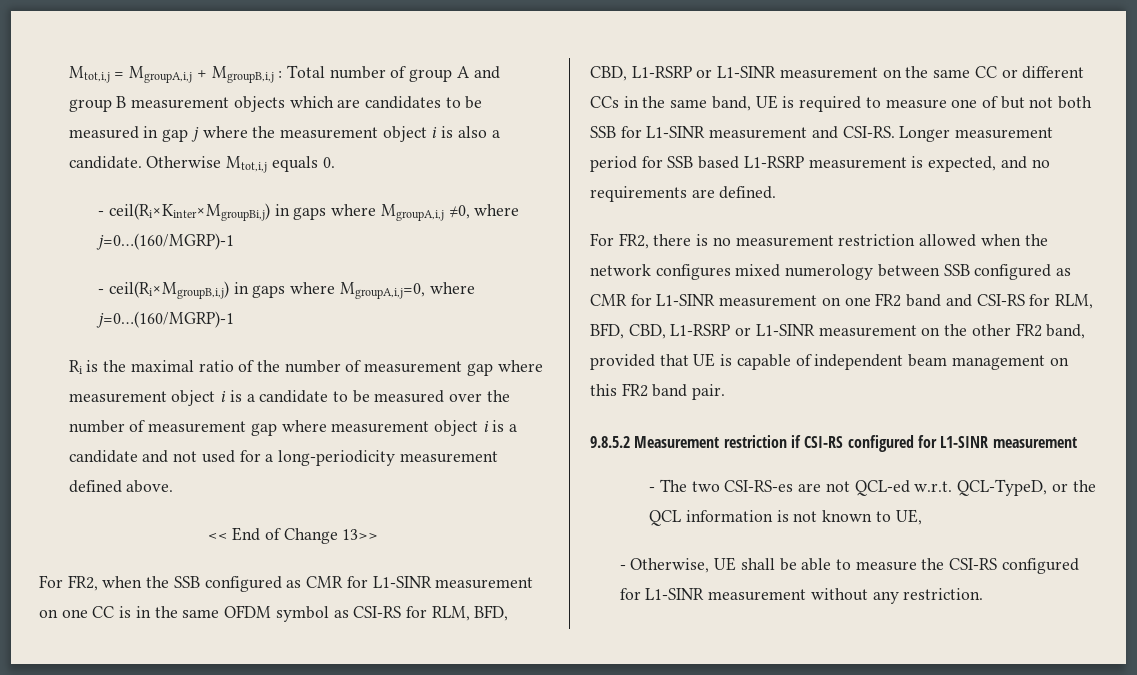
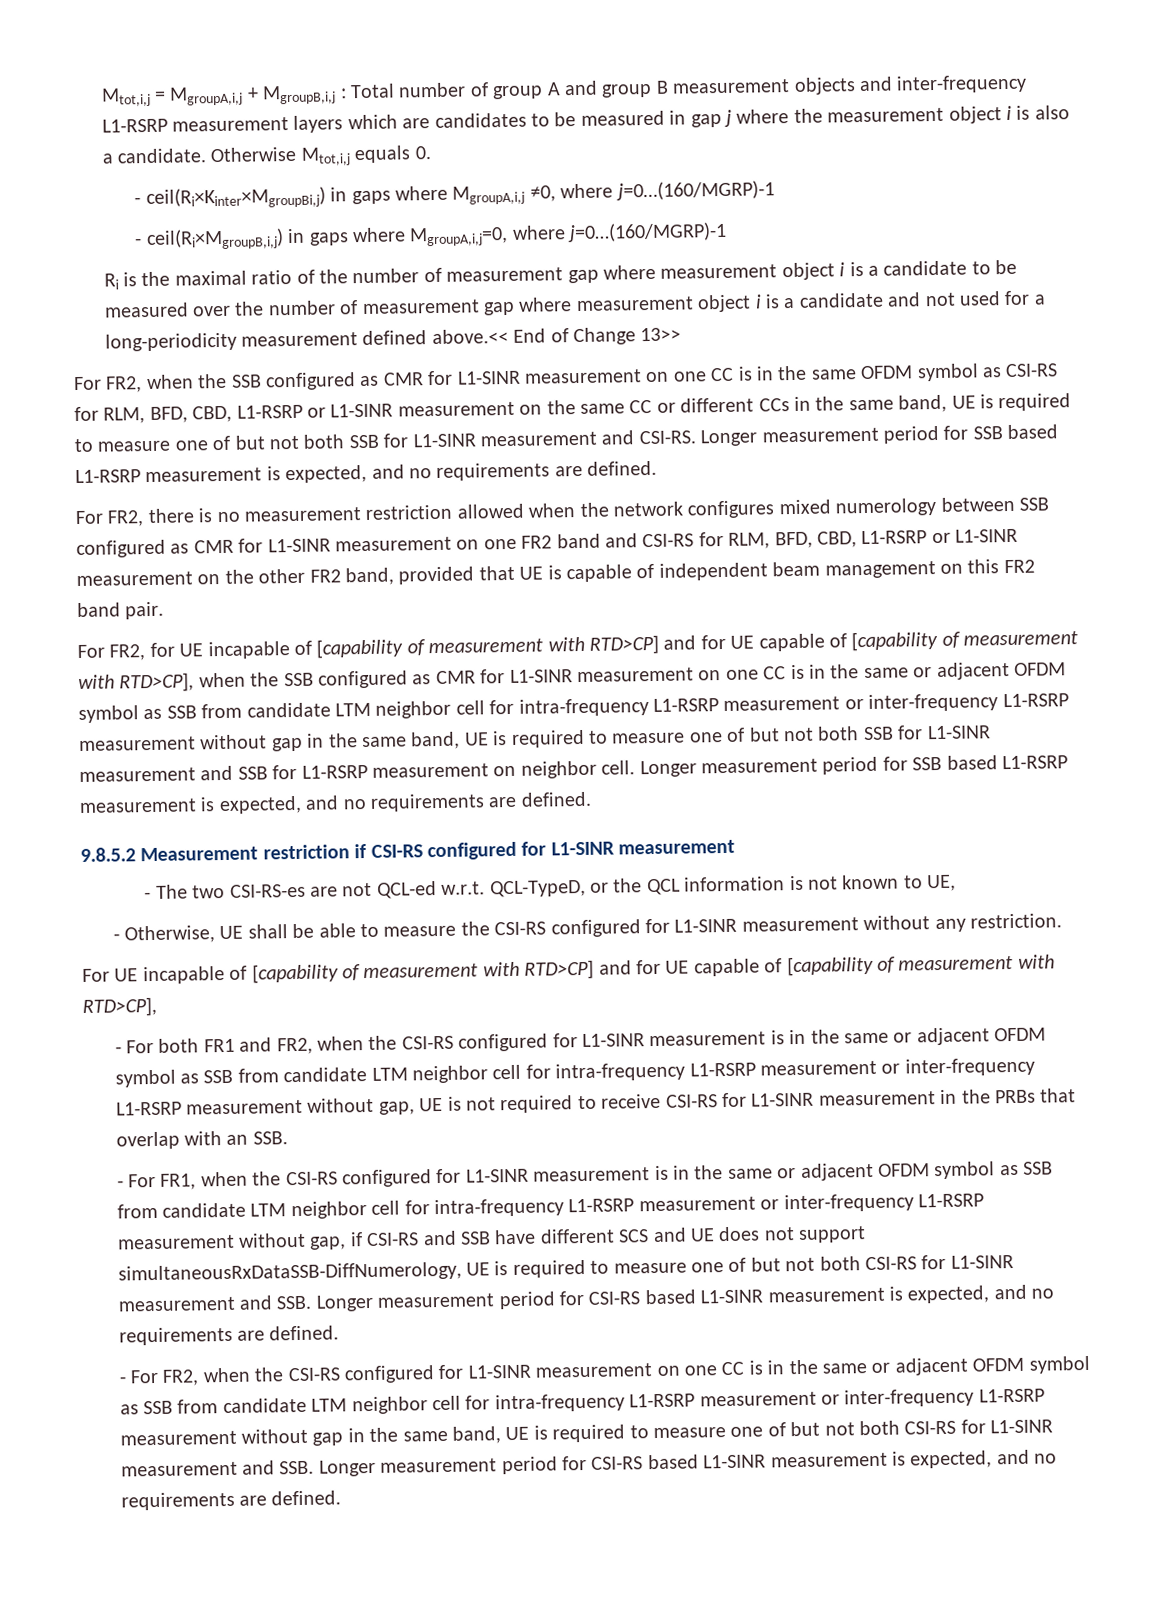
- Mtot,i,j = MgroupA,i,j + MgroupB,i,j : Total number of group A and group B measurement objects which are candidates to be measured in gap j where the measurement object i is also a candidate.
+ Mtot,i,j = MgroupA,i,j + MgroupB,i,j : Total number of group A and group B measurement objects and inter-frequency L1-RSRP measurement layers which are candidates to be measured in gap j where the measurement object i is also a candidate.
- Ri is the maximal ratio of the number of measurement gap where measurement object i is a candidate to be measured over the number of measurement gap where measurement object i is a candidate and not used for a long-periodicity measurement defined above.
- << End of Change 13>>
+ Ri is the maximal ratio of the number of measurement gap where measurement object i is a candidate to be measured over the number of measurement gap where measurement object i is a candidate and not used for a long-periodicity measurement defined above.<< End of Change 13>>
+ For FR2, for UE incapable of [capability of measurement with RTD>CP] and for UE capable of [capability of measurement with RTD>CP], when the SSB configured as CMR for L1-SINR measurement on one CC is in the same or adjacent OFDM symbol as SSB from candidate LTM neighbor cell for intra-frequency L1-RSRP measurement or inter-frequency L1-RSRP measurement without gap in the same band, UE is required to measure one of but not both SSB for L1-SINR measurement and SSB for L1-RSRP measurement on neighbor cell. Longer measurement period for SSB based L1-RSRP measurement is expected, and no requirements are defined.
+ For UE incapable of [capability of measurement with RTD>CP] and for UE capable of [capability of measurement with RTD>CP],
+ - For both FR1 and FR2, when the CSI-RS configured for L1-SINR measurement is in the same or adjacent OFDM symbol as SSB from candidate LTM neighbor cell for intra-frequency L1-RSRP measurement or inter-frequency L1-RSRP measurement without gap, UE is not required to receive CSI-RS for L1-SINR measurement in the PRBs that overlap with an SSB.
+ - For FR1, when the CSI-RS configured for L1-SINR measurement is in the same or adjacent OFDM symbol as SSB from candidate LTM neighbor cell for intra-frequency L1-RSRP measurement or inter-frequency L1-RSRP measurement without gap, if CSI-RS and SSB have different SCS and UE does not support simultaneousRxDataSSB-DiffNumerology, UE is required to measure one of but not both CSI-RS for L1-SINR measurement and SSB. Longer measurement period for CSI-RS based L1-SINR measurement is expected, and no requirements are defined.
+ - For FR2, when the CSI-RS configured for L1-SINR measurement on one CC is in the same or adjacent OFDM symbol as SSB from candidate LTM neighbor cell for intra-frequency L1-RSRP measurement or inter-frequency L1-RSRP measurement without gap in the same band, UE is required to measure one of but not both CSI-RS for L1-SINR measurement and SSB. Longer measurement period for CSI-RS based L1-SINR measurement is expected, and no requirements are defined.

